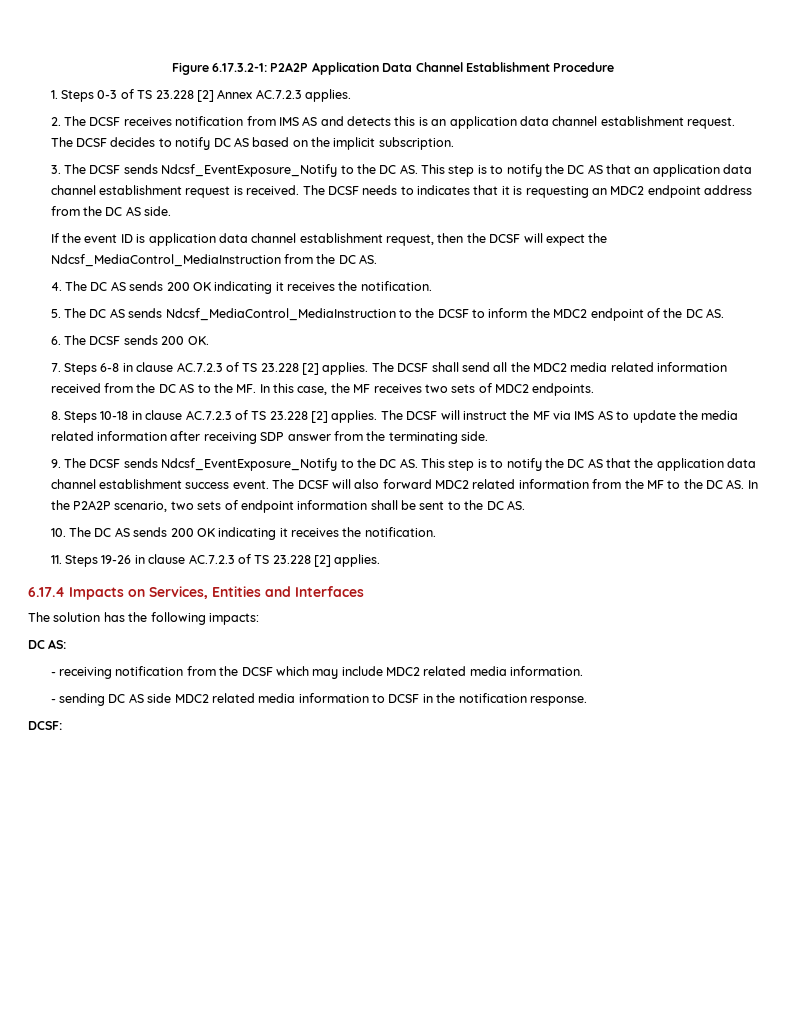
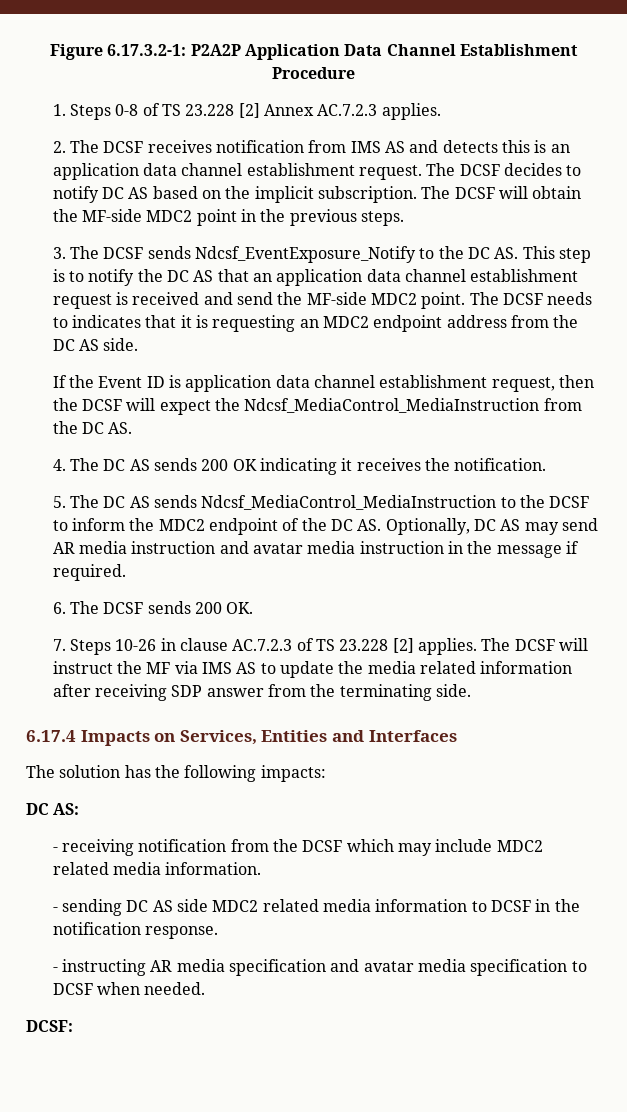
- 1. Steps 0-3 of TS 23.228 [2] Annex AC.7.2.3 applies.
+ 1. Steps 0-8 of TS 23.228 [2] Annex AC.7.2.3 applies.
+ The DCSF will obtain the MF-side MDC2 point in the previous steps.
- 3. The DCSF sends Ndcsf_EventExposure_Notify to the DC AS. This step is to notify the DC AS that an application data channel establishment request is received.
+ 3. The DCSF sends Ndcsf_EventExposure_Notify to the DC AS. This step is to notify the DC AS that an application data channel establishment request is received and send the MF-side MDC2 point.
- If the event ID is application data channel establishment request, then the DCSF will expect the Ndcsf_MediaControl_MediaInstruction from the DC AS.
+ If the Event ID is application data channel establishment request, then the DCSF will expect the Ndcsf_MediaControl_MediaInstruction from the DC AS.
- 5. The DC AS sends Ndcsf_MediaControl_MediaInstruction to the DCSF to inform the MDC2 endpoint of the DC AS.
+ 5. The DC AS sends Ndcsf_MediaControl_MediaInstruction to the DCSF to inform the MDC2 endpoint of the DC AS. Optionally, DC AS may send AR media instruction and avatar media instruction in the message if required.
- 7. Steps 6-8 in clause AC.7.2.3 of TS 23.228 [2] applies. The DCSF shall send all the MDC2 media related information received from the DC AS to the MF. In this case, the MF receives two sets of MDC2 endpoints.
- 8. Steps 10-18 in clause AC.7.2.3 of TS 23.228 [2] applies.
+ 7. Steps 10-26 in clause AC.7.2.3 of TS 23.228 [2] applies.
- 9. The DCSF sends Ndcsf_EventExposure_Notify to the DC AS. This step is to notify the DC AS that the application data channel establishment success event. The DCSF will also forward MDC2 related information from the MF to the DC AS. In the P2A2P scenario, two sets of endpoint information shall be sent to the DC AS.
- 10. The DC AS sends 200 OK indicating it receives the notification.
- 11. Steps 19-26 in clause AC.7.2.3 of TS 23.228 [2] applies.
+ - instructing AR media specification and avatar media specification to DCSF when needed.

